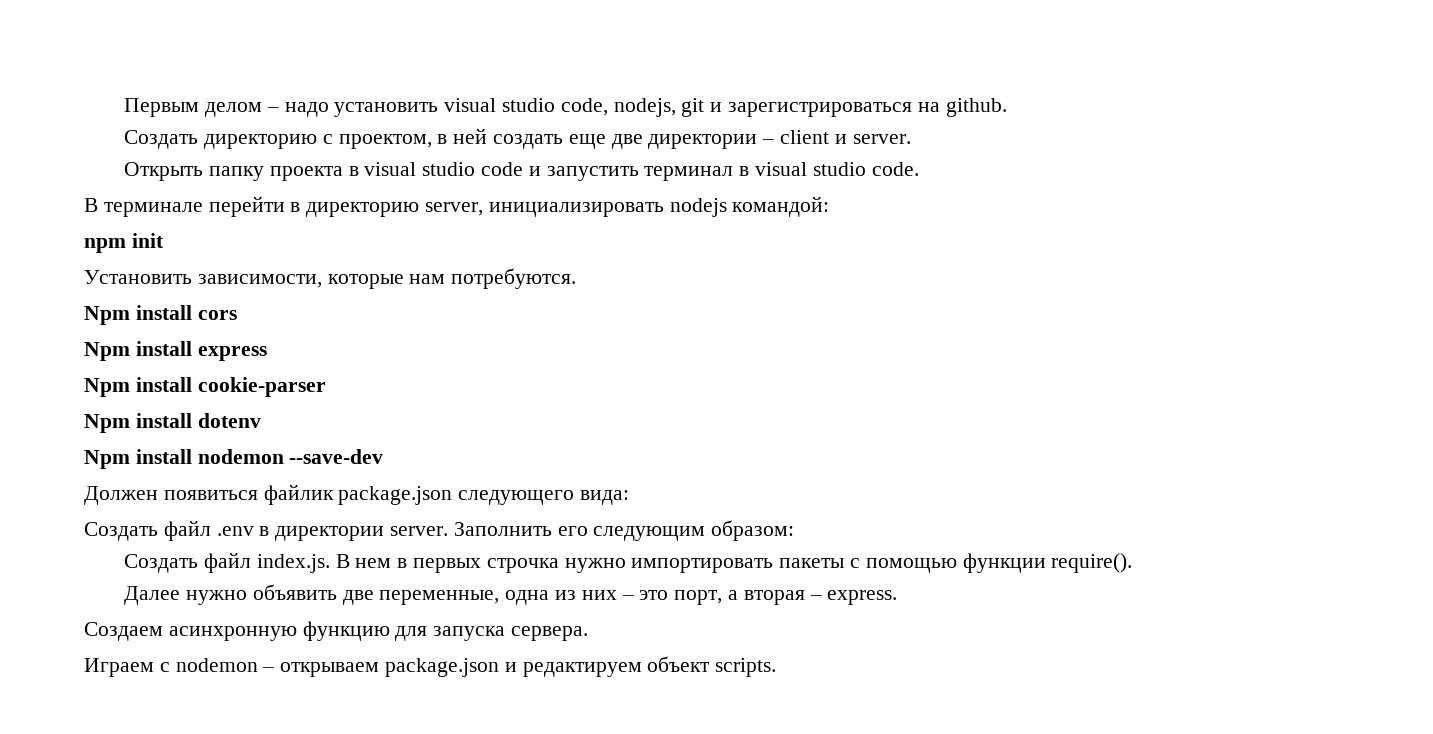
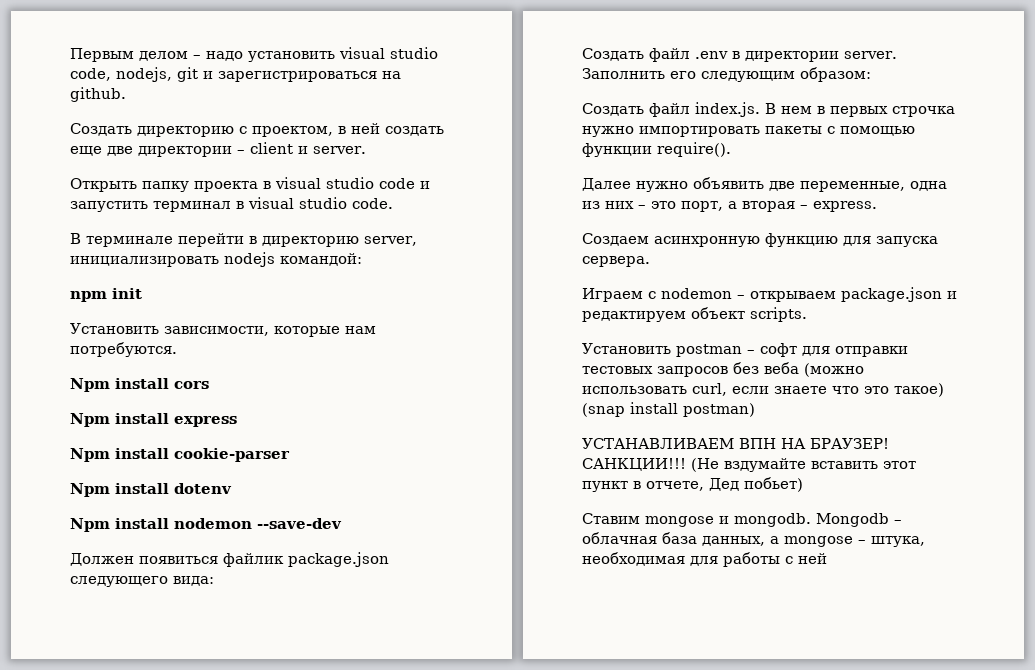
+ Установить postman – софт для отправки тестовых запросов без веба (можно использовать curl, если знаете что это такое) (snap install postman)
+ УСТАНАВЛИВАЕМ ВПН НА БРАУЗЕР! САНКЦИИ!!! (Не вздумайте вставить этот пункт в отчете, Дед побьет)
+ Ставим mongose и mongodb. Mongodb – облачная база данных, а mongose – штука, необходимая для работы с ней

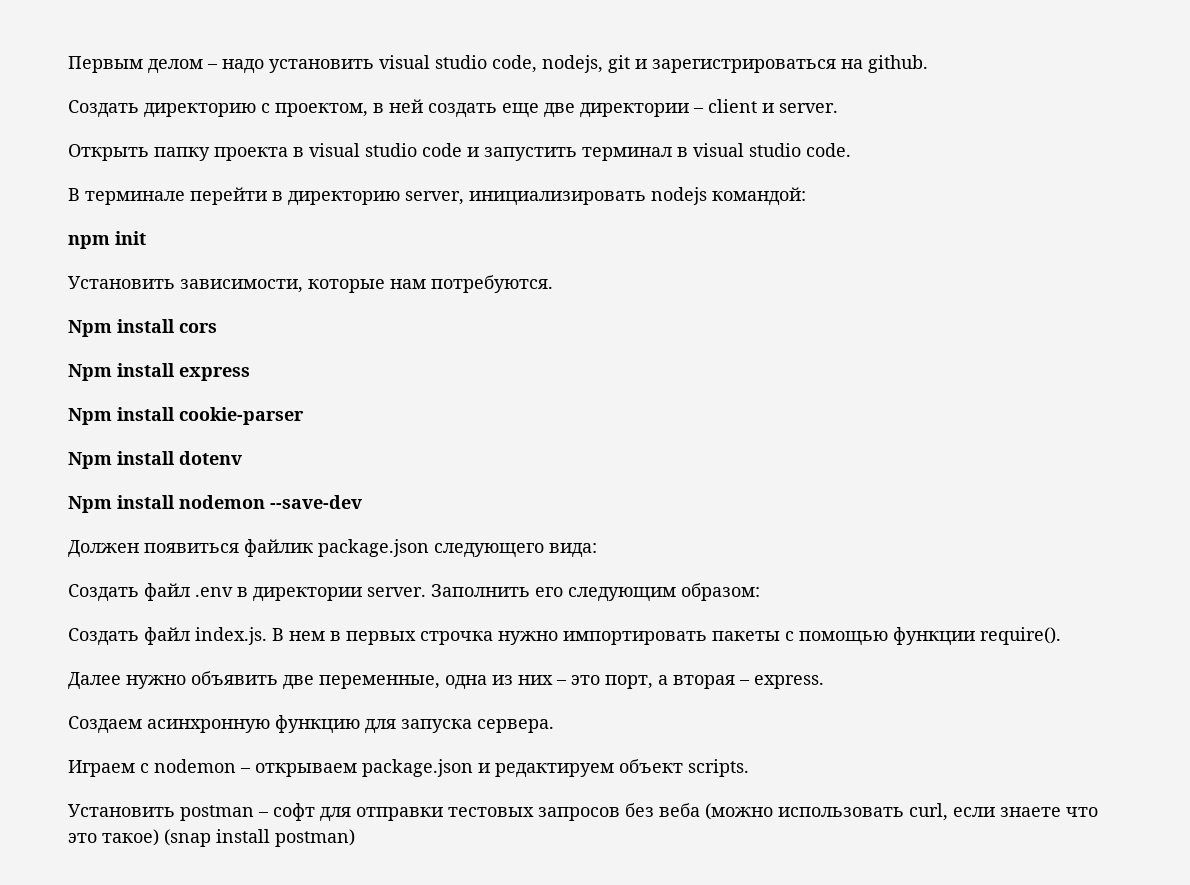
- УСТАНАВЛИВАЕМ ВПН НА БРАУЗЕР! САНКЦИИ!!! (Не вздумайте вставить этот пункт в отчете, Дед побьет)
- Ставим mongose и mongodb. Mongodb – облачная база данных, а mongose – штука, необходимая для работы с ней

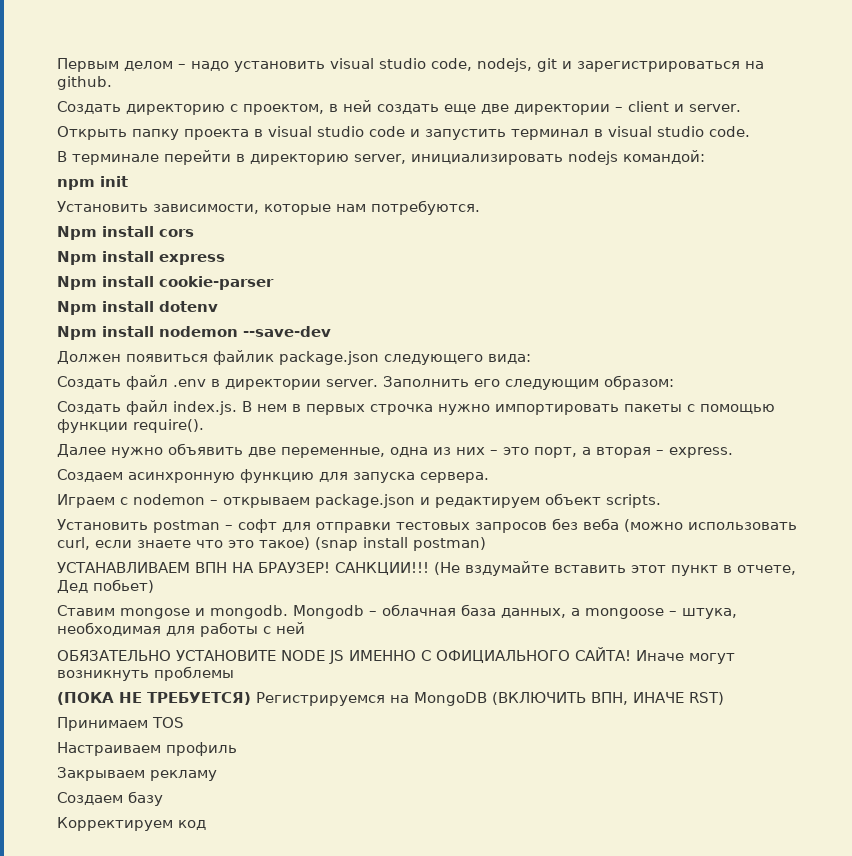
+ УСТАНАВЛИВАЕМ ВПН НА БРАУЗЕР! САНКЦИИ!!! (Не вздумайте вставить этот пункт в отчете, Дед побьет)
+ Ставим mongose и mongodb. Mongodb – облачная база данных, а mongoose – штука, необходимая для работы с ней
+ ОБЯЗАТЕЛЬНО УСТАНОВИТЕ NODE JS ИМЕННО С ОФИЦИАЛЬНОГО САЙТА! Иначе могут возникнуть проблемы
+ (ПОКА НЕ ТРЕБУЕТСЯ) Регистрируемся на MongoDB (ВКЛЮЧИТЬ ВПН, ИНАЧЕ RST)
+ Принимаем TOS
+ Настраиваем профиль
+ Закрываем рекламу
+ Создаем базу
+ Корректируем код

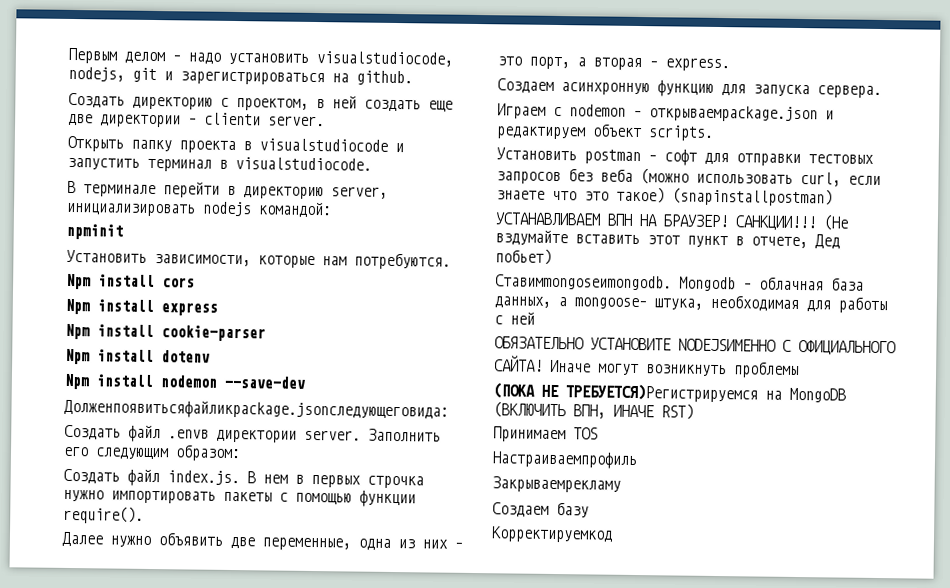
- Первым делом – надо установить visual studio code, nodejs, git и зарегистрироваться на github.
+ Первым делом – надо установить visualstudiocode, nodejs, git и зарегистрироваться на github.
- Создать директорию с проектом, в ней создать еще две директории – client и server.
+ Создать директорию с проектом, в ней создать еще две директории – clientи server.
- Открыть папку проекта в visual studio code и запустить терминал в visual studio code.
+ Открыть папку проекта в visualstudiocode и запустить терминал в visualstudiocode.
- npm init
+ npminit
- Должен появиться файлик package.json следующего вида:
- Создать файл .env в директории server.
+ Долженпоявитьсяфайликpackage.jsonследующеговида:
+ Создать файл .envв директории server.
- Играем с nodemon – открываем package.json и редактируем объект scripts.
+ Играем с nodemon – открываемpackage.json и редактируем объект scripts.
- Установить postman – софт для отправки тестовых запросов без веба (можно использовать curl, если знаете что это такое) (snap install postman)
+ Установить postman – софт для отправки тестовых запросов без веба (можно использовать curl, если знаете что это такое) (snapinstallpostman)
- Ставим mongose и mongodb.
+ Ставимmongoseиmongodb.
- Mongodb – облачная база данных, а mongoose – штука, необходимая для работы с ней
+ Mongodb – облачная база данных, а mongoose– штука, необходимая для работы с ней
- ОБЯЗАТЕЛЬНО УСТАНОВИТЕ NODE JS ИМЕННО С ОФИЦИАЛЬНОГО САЙТА!
+ ОБЯЗАТЕЛЬНО УСТАНОВИТЕ NODEJSИМЕННО С ОФИЦИАЛЬНОГО САЙТА!
- (ПОКА НЕ ТРЕБУЕТСЯ) Регистрируемся на MongoDB (ВКЛЮЧИТЬ ВПН, ИНАЧЕ RST)
+ (ПОКА НЕ ТРЕБУЕТСЯ)Регистрируемся на MongoDB (ВКЛЮЧИТЬ ВПН, ИНАЧЕ RST)
- Настраиваем профиль
- Закрываем рекламу
+ Настраиваемпрофиль
+ Закрываемрекламу
- Корректируем код
+ Корректируемкод

